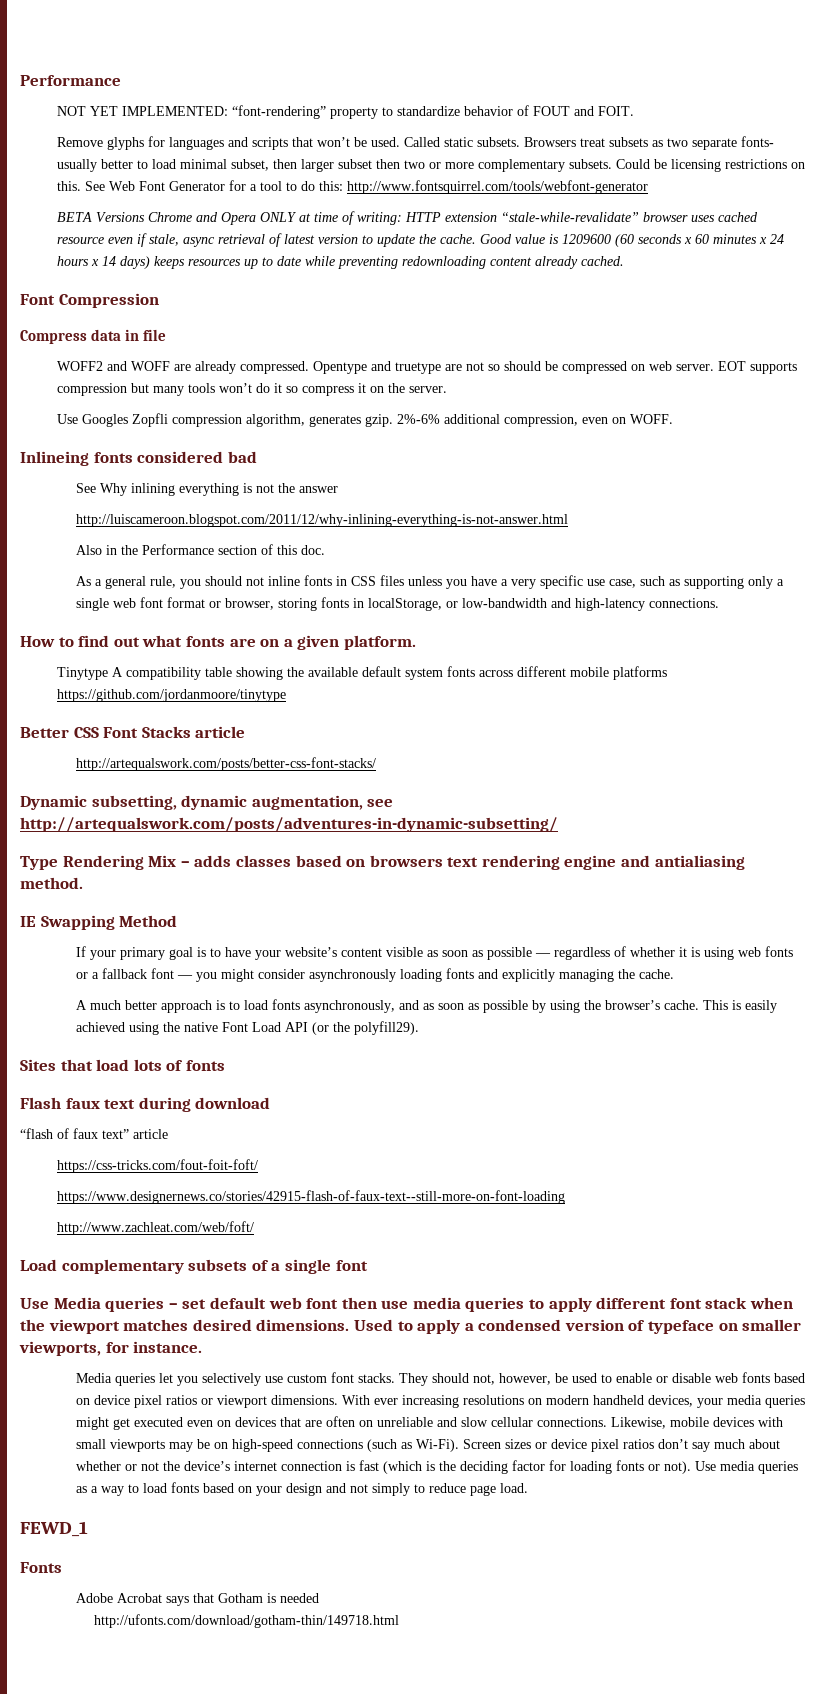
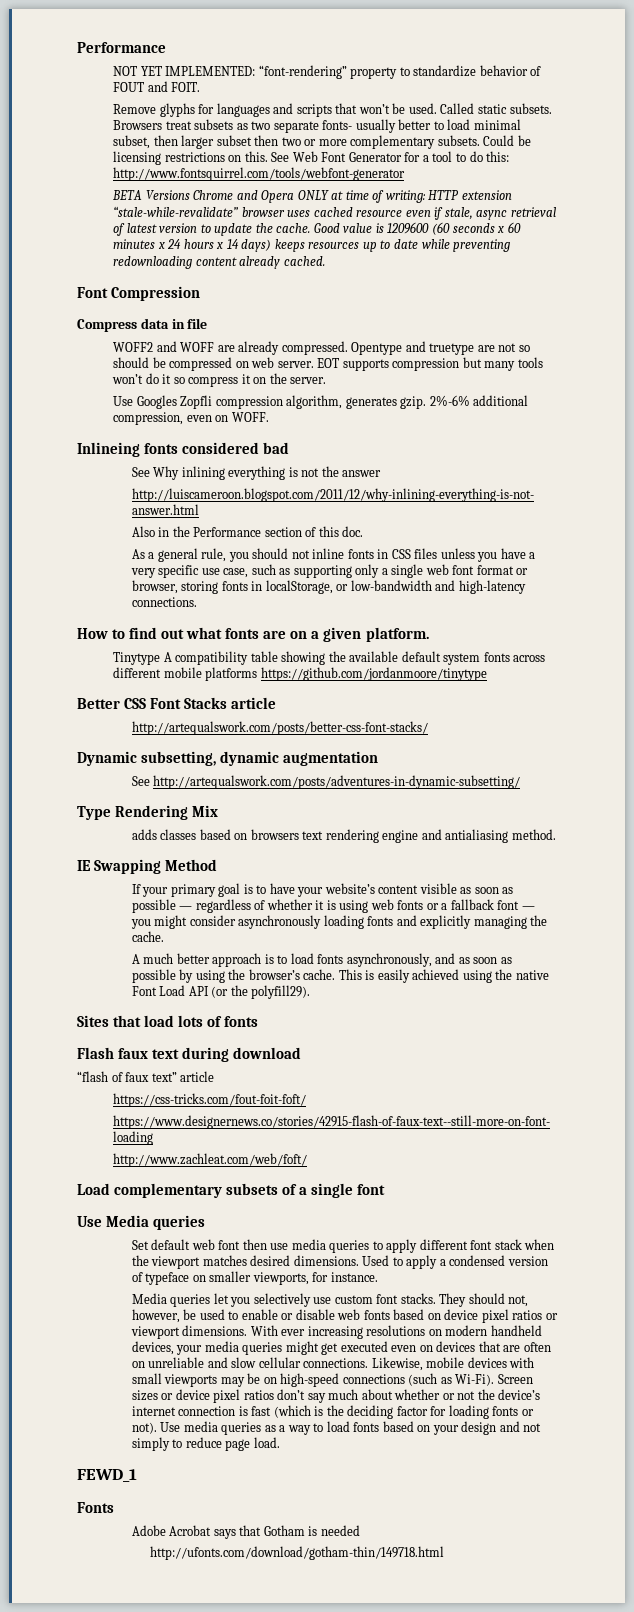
- Dynamic subsetting, dynamic augmentation, see http://artequalswork.com/posts/adventures-in-dynamic-subsetting/
+ Dynamic subsetting, dynamic augmentation
+ See http://artequalswork.com/posts/adventures-in-dynamic-subsetting/
- Type Rendering Mix – adds classes based on browsers text rendering engine and antialiasing method.
+ Type Rendering Mix
+ adds classes based on browsers text rendering engine and antialiasing method.
- Use Media queries – set default web font then use media queries to apply different font stack when the viewport matches desired dimensions.
+ Use Media queries
+ Set default web font then use media queries to apply different font stack when the viewport matches desired dimensions.

